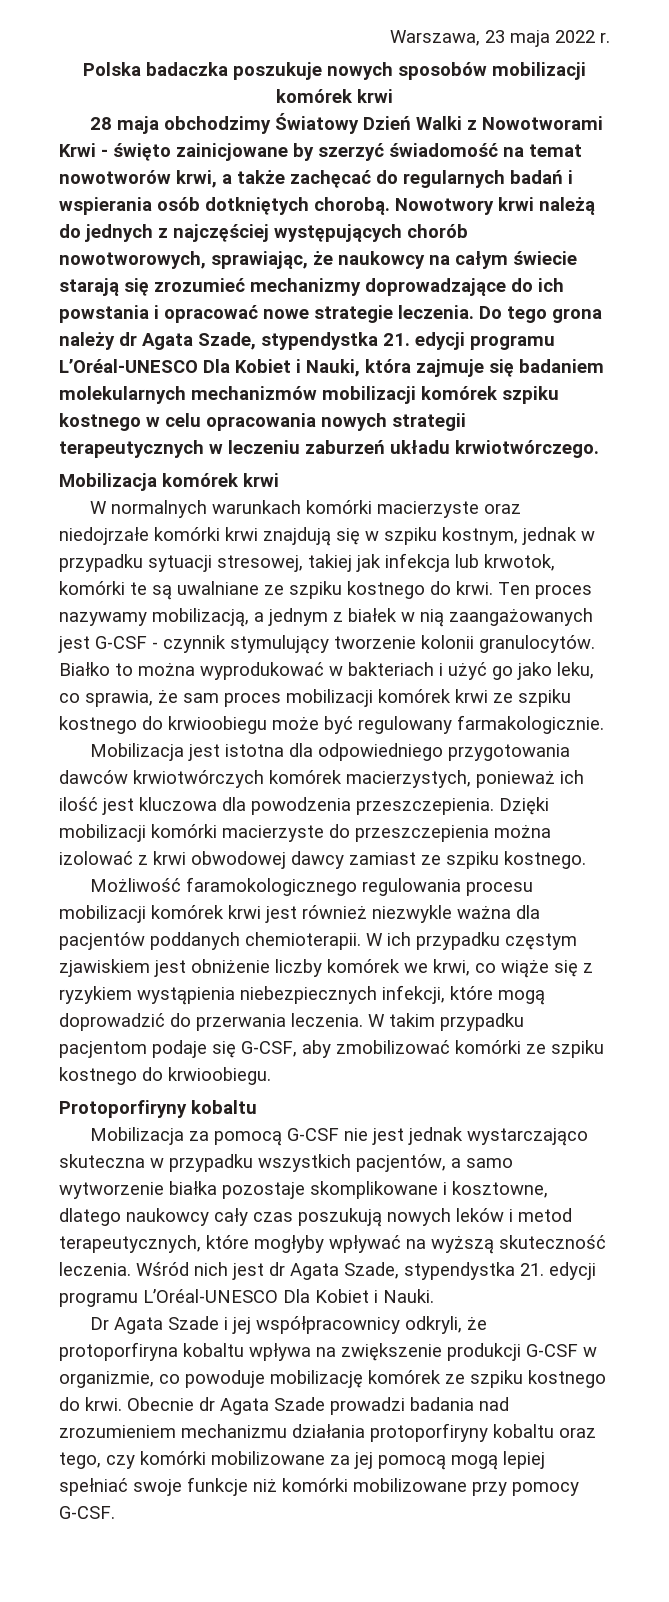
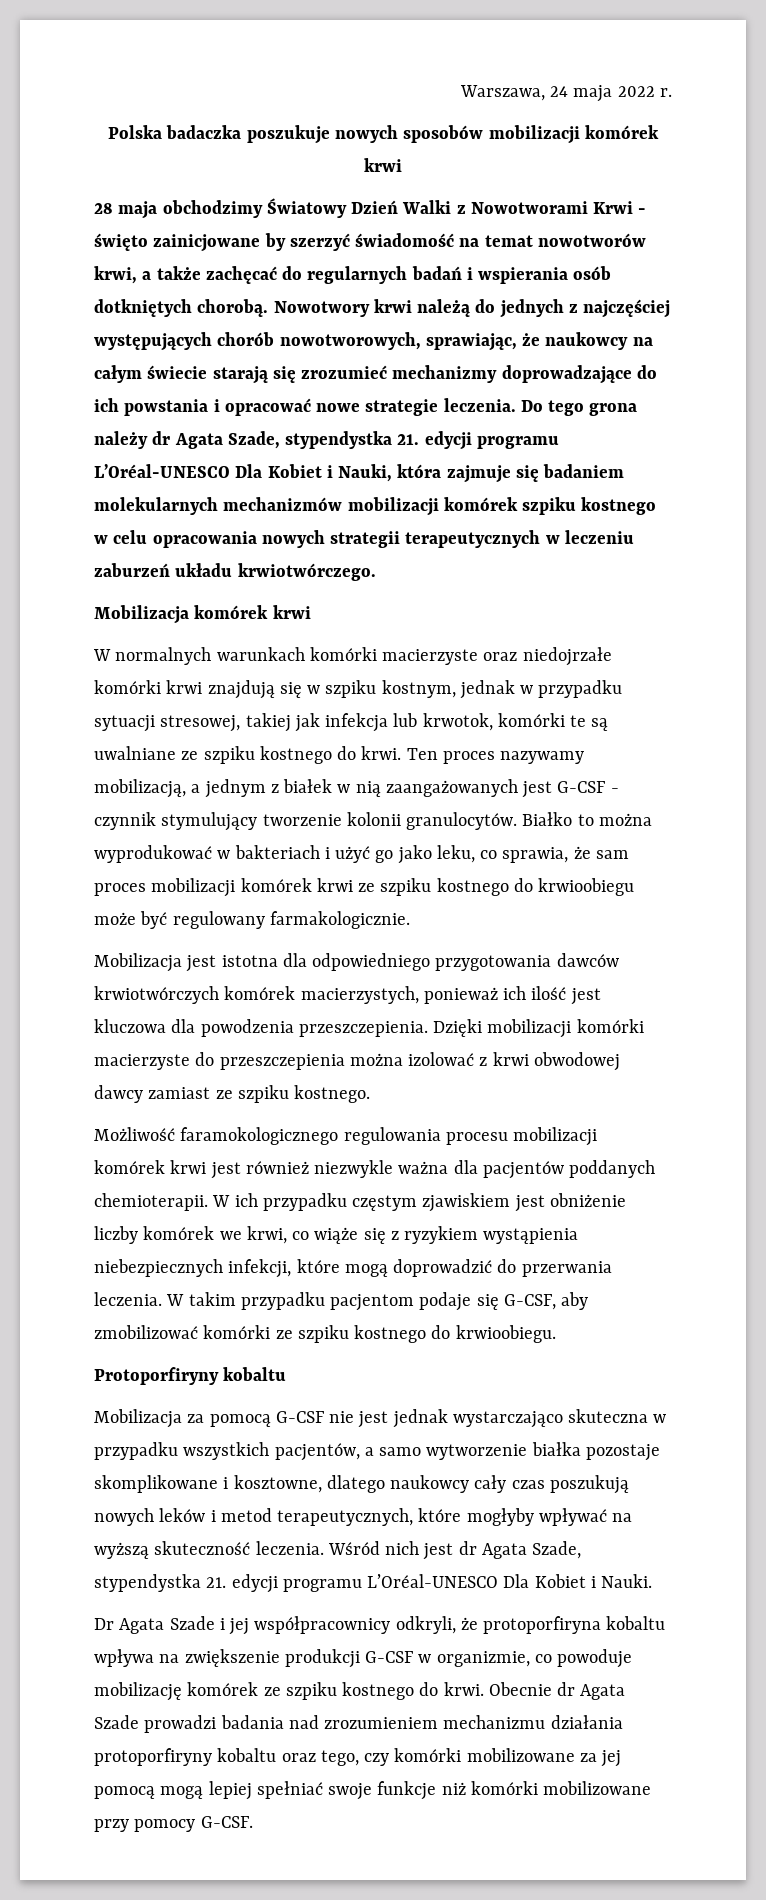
- Warszawa, 23 maja 2022 r.
+ Warszawa, 24 maja 2022 r.

